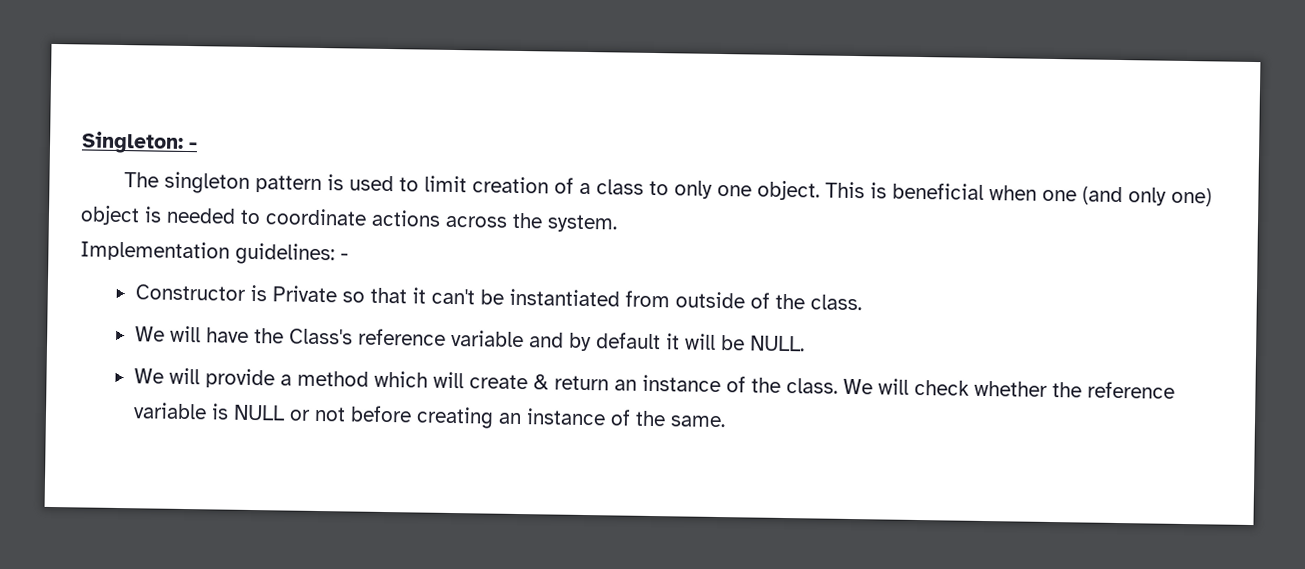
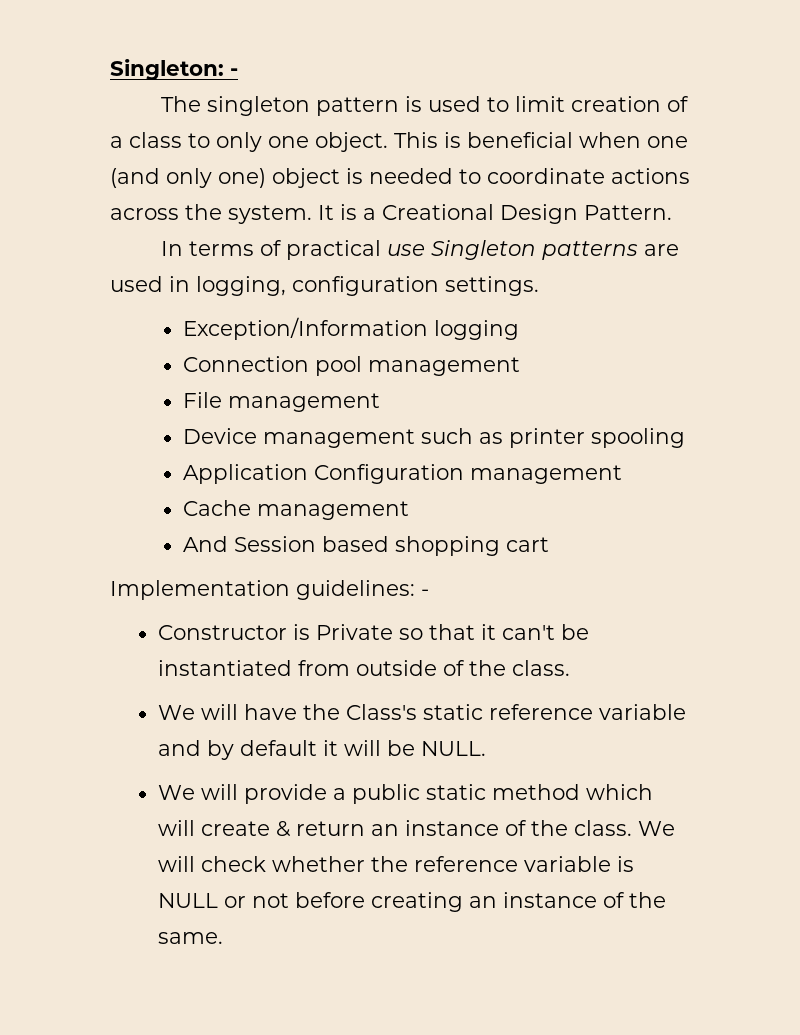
+ It is a Creational Design Pattern.
+ In terms of practical use Singleton patterns are used in logging, configuration settings.
+ Exception/Information logging
+ Connection pool management
+ File management
+ Device management such as printer spooling
+ Application Configuration management
+ Cache management
+ And Session based shopping cart
- We will have the Class's reference variable and by default it will be NULL.
+ We will have the Class's static reference variable and by default it will be NULL.
- We will provide a method which will create & return an instance of the class.
+ We will provide a public static method which will create & return an instance of the class.

